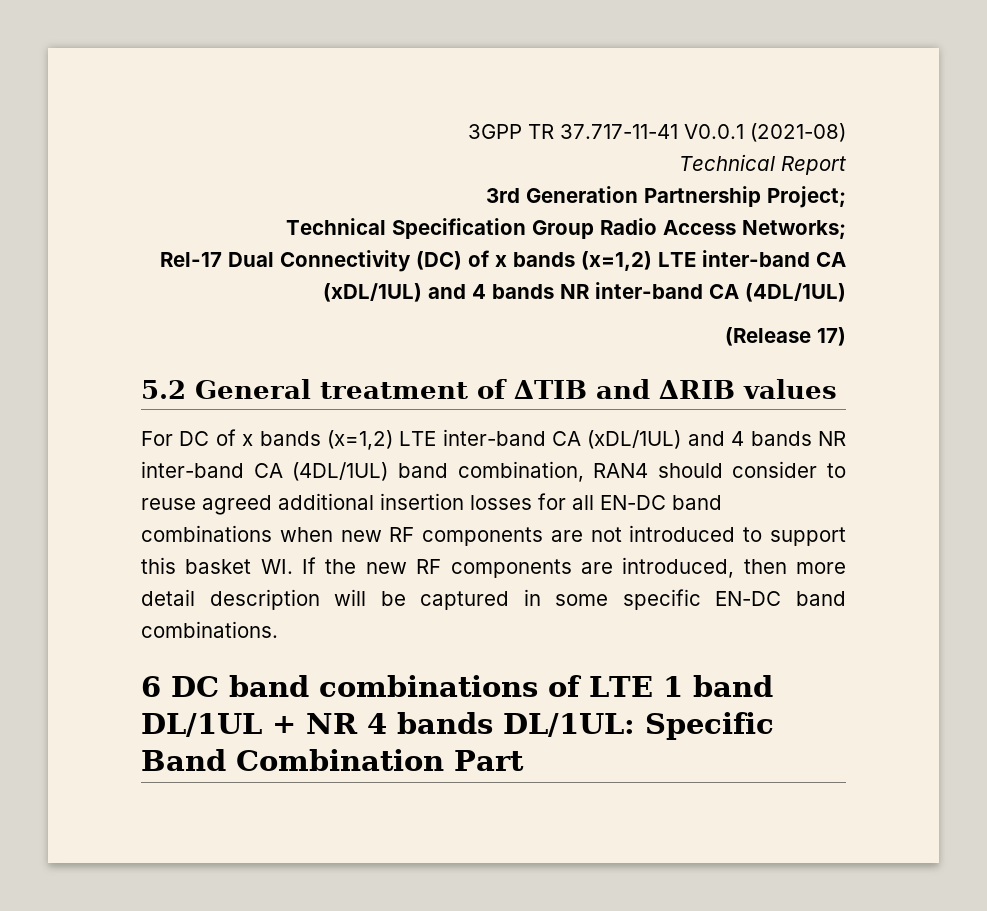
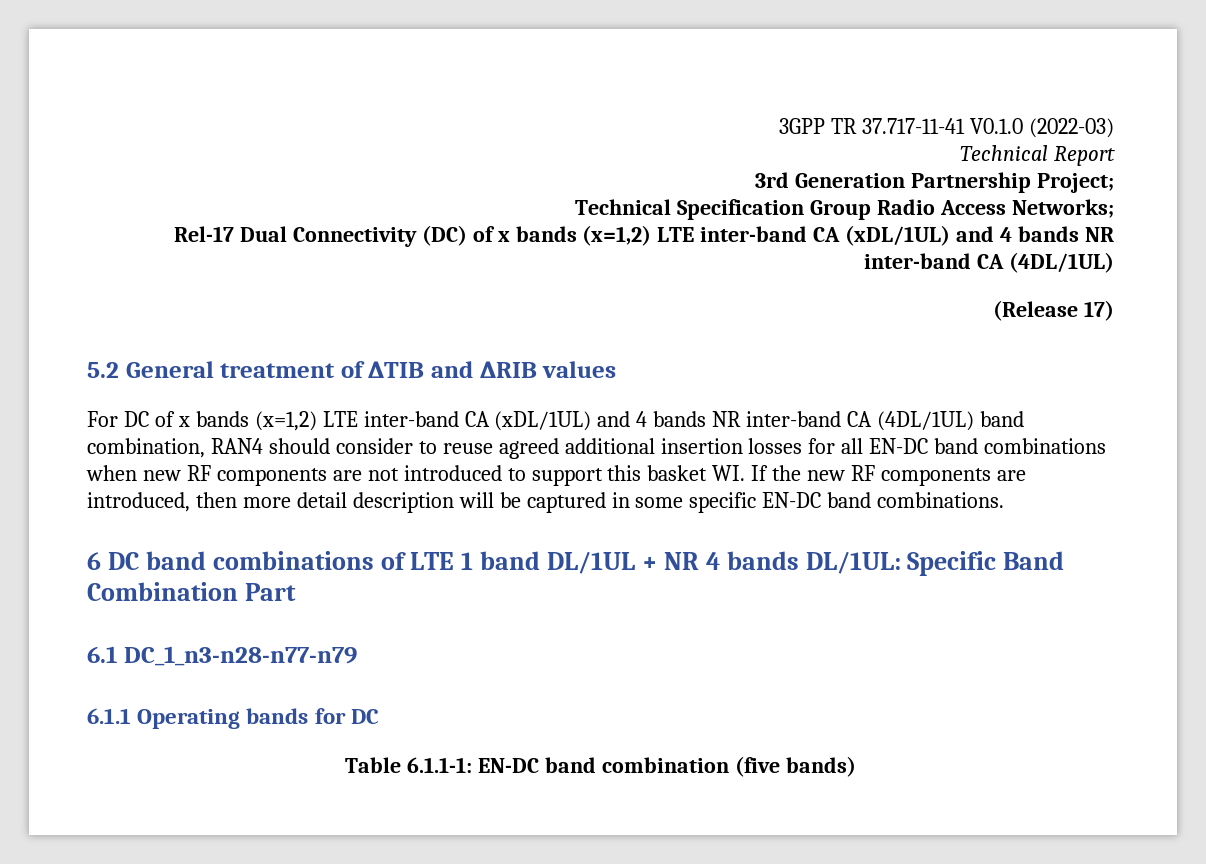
- 3GPP TR 37.717-11-41 V0.0.1 (2021-08)
+ 3GPP TR 37.717-11-41 V0.1.0 (2022-03)
+ 6.1 DC_1_n3-n28-n77-n79
+ 6.1.1 Operating bands for DC
+ Table 6.1.1-1: EN-DC band combination (five bands)

